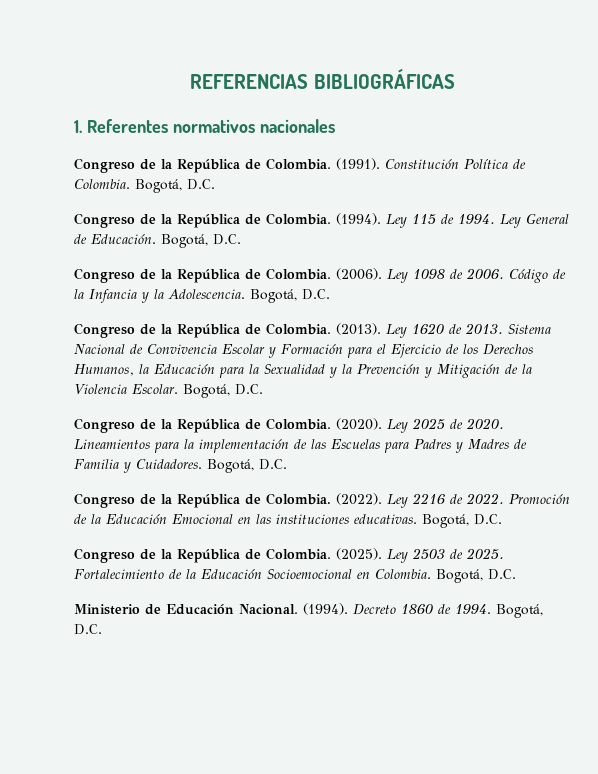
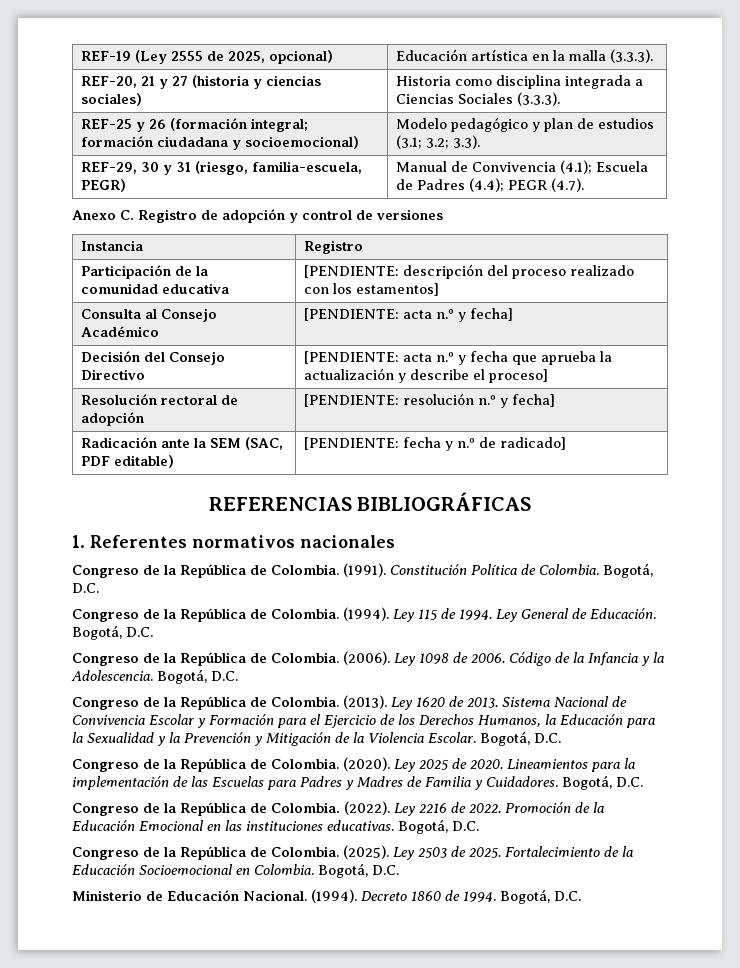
+ REF-19 (Ley 2555 de 2025, opcional) | Educación artística en la malla (3.3.3).
+ REF-20, 21 y 27 (historia y ciencias sociales) | Historia como disciplina integrada a Ciencias Sociales (3.3.3).
+ REF-25 y 26 (formación integral; formación ciudadana y socioemocional) | Modelo pedagógico y plan de estudios (3.1; 3.2; 3.3).
+ REF-29, 30 y 31 (riesgo, familia-escuela, PEGR) | Manual de Convivencia (4.1); Escuela de Padres (4.4); PEGR (4.7).
+ Anexo C. Registro de adopción y control de versiones
+ Instancia | Registro
+ Participación de la comunidad educativa | [PENDIENTE: descripción del proceso realizado con los estamentos]
+ Consulta al Consejo Académico | [PENDIENTE: acta n.º y fecha]
+ Decisión del Consejo Directivo | [PENDIENTE: acta n.º y fecha que aprueba la actualización y describe el proceso]
+ Resolución rectoral de adopción | [PENDIENTE: resolución n.º y fecha]
+ Radicación ante la SEM (SAC, PDF editable) | [PENDIENTE: fecha y n.º de radicado]

